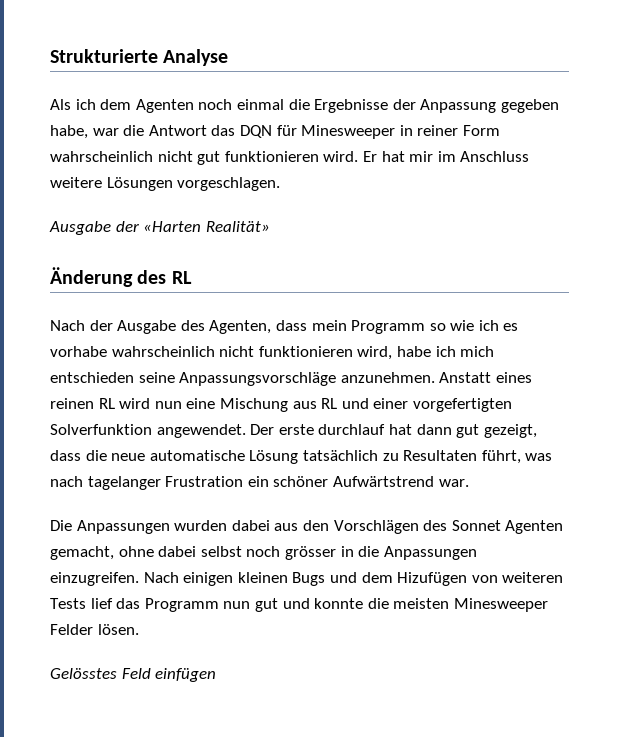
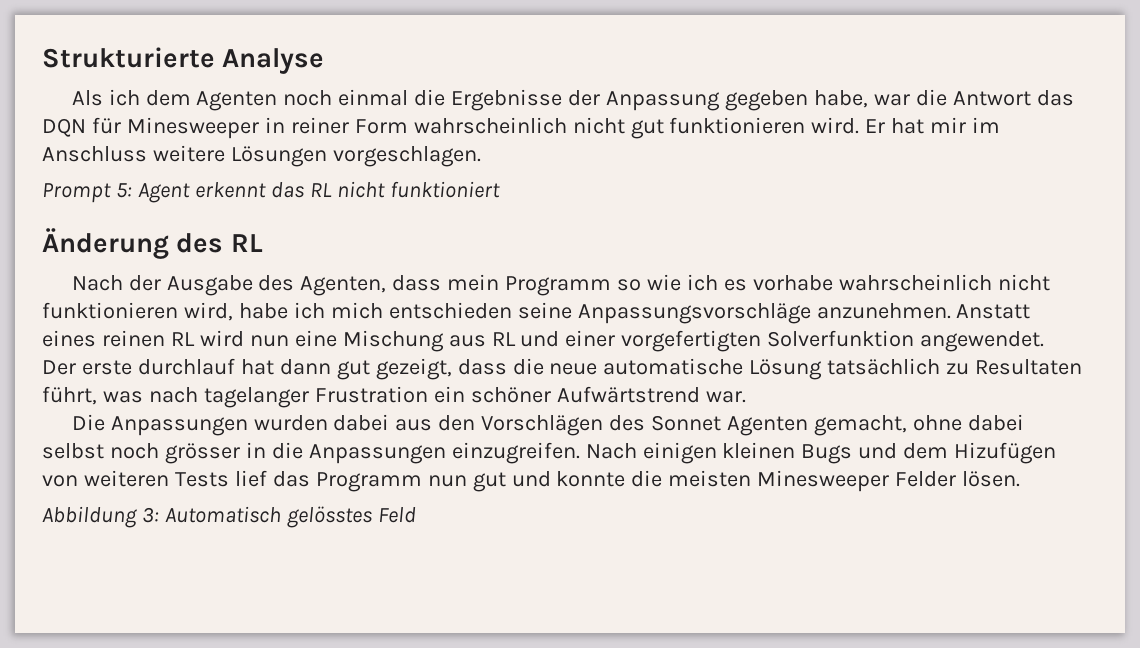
- Ausgabe der «Harten Realität»
+ Prompt 5: Agent erkennt das RL nicht funktioniert
- Gelösstes Feld einfügen
+ Abbildung 3: Automatisch gelösstes Feld

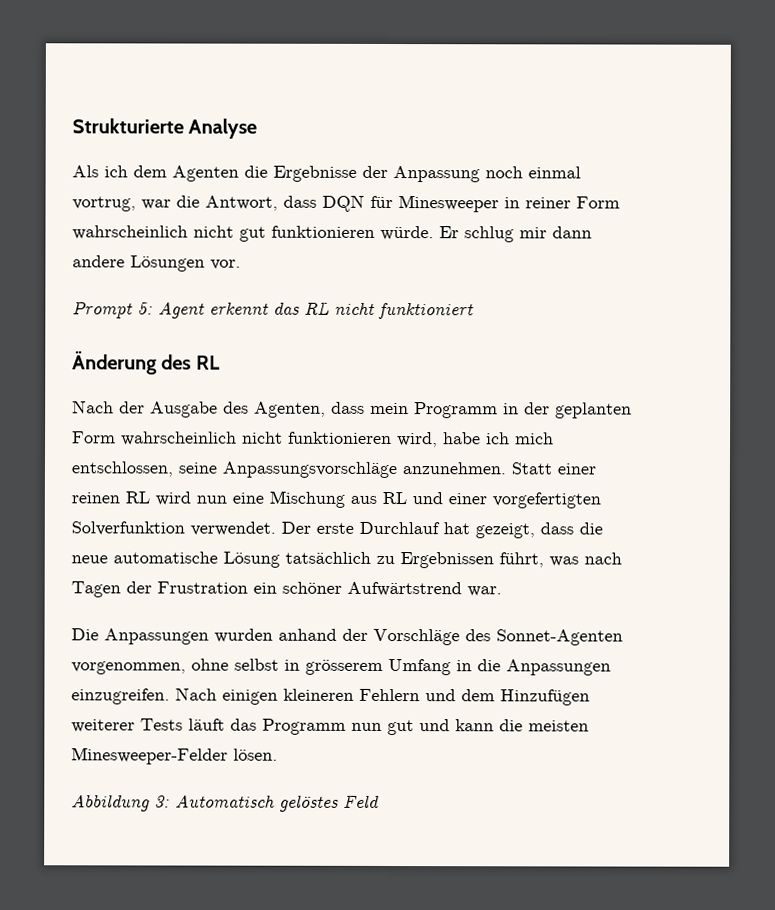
- Als ich dem Agenten noch einmal die Ergebnisse der Anpassung gegeben habe, war die Antwort das DQN für Minesweeper in reiner Form wahrscheinlich nicht gut funktionieren wird. Er hat mir im Anschluss weitere Lösungen vorgeschlagen.
+ Als ich dem Agenten die Ergebnisse der Anpassung noch einmal vortrug, war die Antwort, dass DQN für Minesweeper in reiner Form wahrscheinlich nicht gut funktionieren würde. Er schlug mir dann andere Lösungen vor.
- Nach der Ausgabe des Agenten, dass mein Programm so wie ich es vorhabe wahrscheinlich nicht funktionieren wird, habe ich mich entschieden seine Anpassungsvorschläge anzunehmen.
+ Nach der Ausgabe des Agenten, dass mein Programm in der geplanten Form wahrscheinlich nicht funktionieren wird, habe ich mich entschlossen, seine Anpassungsvorschläge anzunehmen.
- Anstatt eines reinen RL wird nun eine Mischung aus RL und einer vorgefertigten Solverfunktion angewendet.
+ Statt einer reinen RL wird nun eine Mischung aus RL und einer vorgefertigten Solverfunktion verwendet.
- Der erste durchlauf hat dann gut gezeigt, dass die neue automatische Lösung tatsächlich zu Resultaten führt, was nach tagelanger Frustration ein schöner Aufwärtstrend war.
+ Der erste Durchlauf hat gezeigt, dass die neue automatische Lösung tatsächlich zu Ergebnissen führt, was nach Tagen der Frustration ein schöner Aufwärtstrend war.
- Die Anpassungen wurden dabei aus den Vorschlägen des Sonnet Agenten gemacht, ohne dabei selbst noch grösser in die Anpassungen einzugreifen.
+ Die Anpassungen wurden anhand der Vorschläge des Sonnet-Agenten vorgenommen, ohne selbst in grösserem Umfang in die Anpassungen einzugreifen.
- Nach einigen kleinen Bugs und dem Hizufügen von weiteren Tests lief das Programm nun gut und konnte die meisten Minesweeper Felder lösen.
+ Nach einigen kleineren Fehlern und dem Hinzufügen weiterer Tests läuft das Programm nun gut und kann die meisten Minesweeper-Felder lösen.
- Abbildung 3: Automatisch gelösstes Feld
+ Abbildung 3: Automatisch gelöstes Feld

